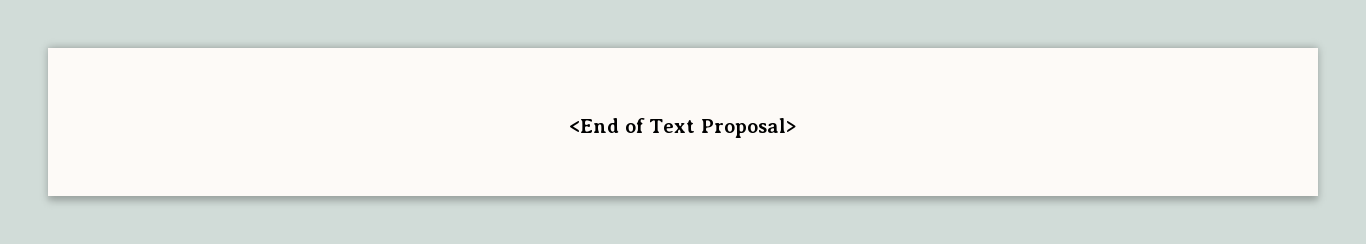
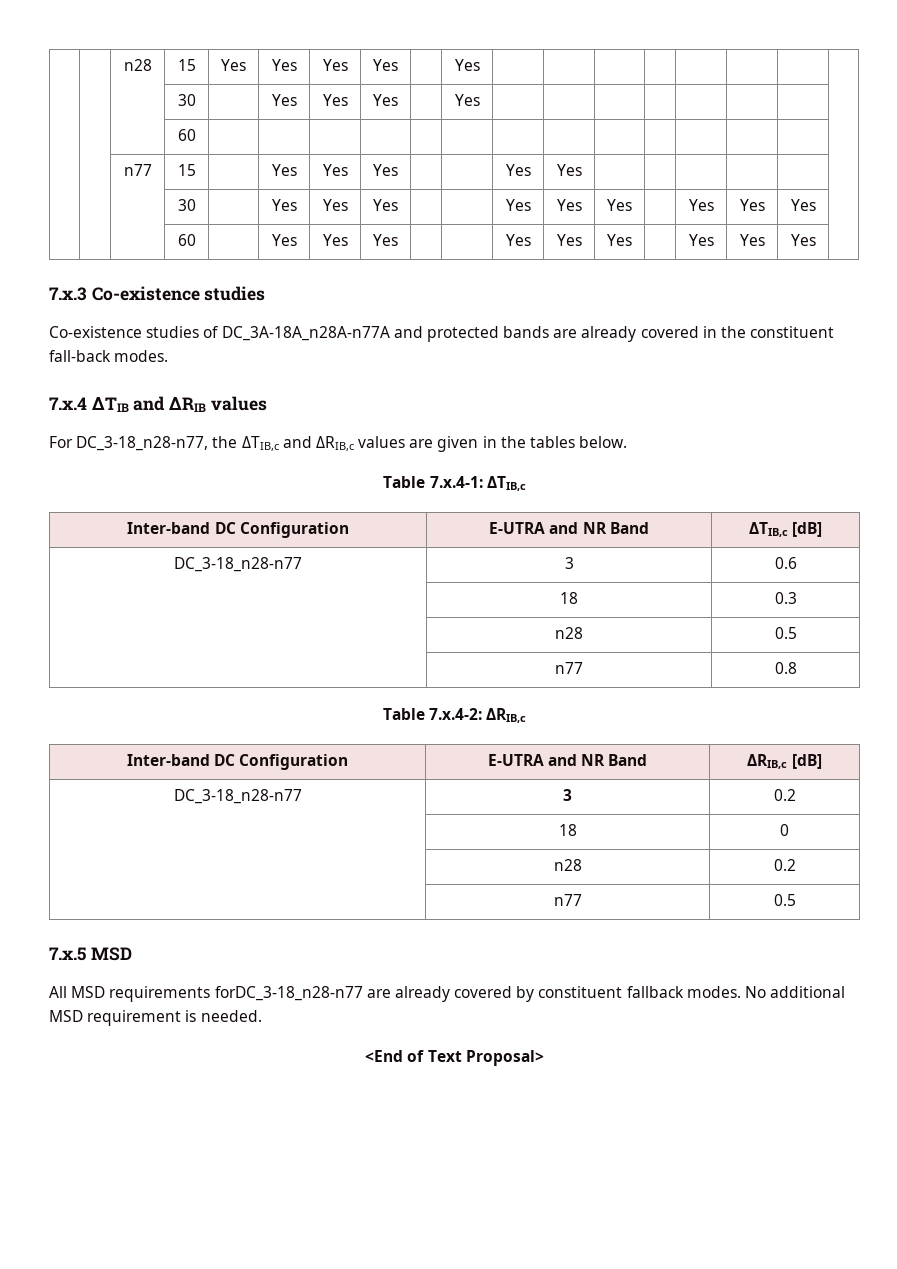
+ | | n28 | 15 | Yes | Yes | Yes | Yes | | Yes | | | | | | | |
+ | | | 30 | | Yes | Yes | Yes | | Yes | | | | | | | |
+ | | | 60 | | | | | | | | | | | | | |
+ | | n77 | 15 | | Yes | Yes | Yes | | | Yes | Yes | | | | | |
+ | | | 30 | | Yes | Yes | Yes | | | Yes | Yes | Yes | | Yes | Yes | Yes |
+ | | | 60 | | Yes | Yes | Yes | | | Yes | Yes | Yes | | Yes | Yes | Yes |
+ 7.x.3 Co-existence studies
+ Co-existence studies of DC_3A-18A_n28A-n77A and protected bands are already covered in the constituent fall-back modes.
+ 7.x.4 ∆TIB and ∆RIB values
+ For DC_3-18_n28-n77, the ΔTIB,c and ΔRIB,c values are given in the tables below.
+ Table 7.x.4-1: ΔTIB,c
+ Inter-band DC Configuration | E-UTRA and NR Band | ΔTIB,c [dB]
+ DC_3-18_n28-n77 | 3 | 0.6
+ | 18 | 0.3
+ | n28 | 0.5
+ | n77 | 0.8
+ Table 7.x.4-2: ΔRIB,c
+ Inter-band DC Configuration | E-UTRA and NR Band | ΔRIB,c [dB]
+ DC_3-18_n28-n77 | 3 | 0.2
+ | 18 | 0
+ | n28 | 0.2
+ | n77 | 0.5
+ 7.x.5 MSD
+ All MSD requirements forDC_3-18_n28-n77 are already covered by constituent fallback modes. No additional MSD requirement is needed.

